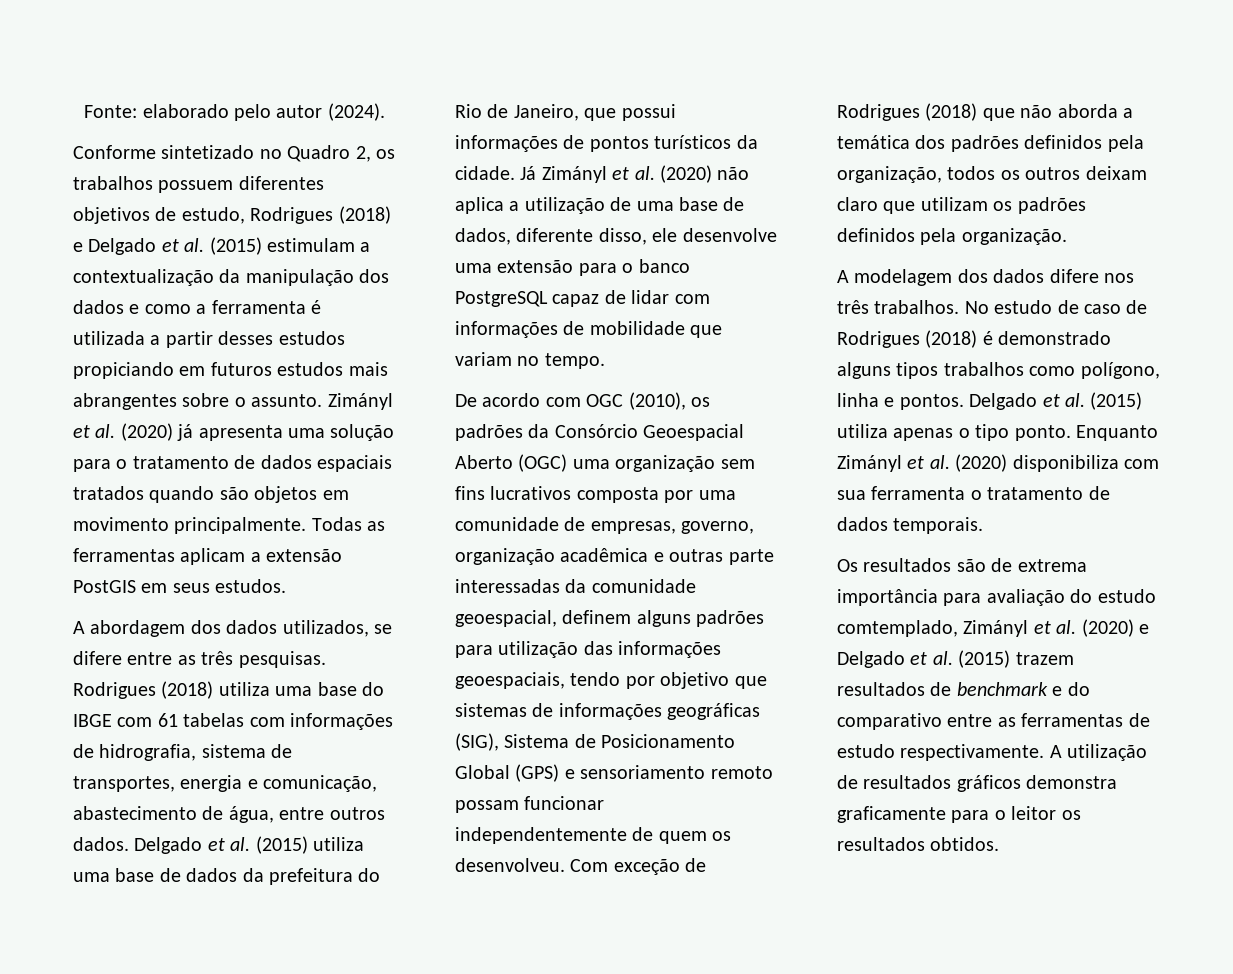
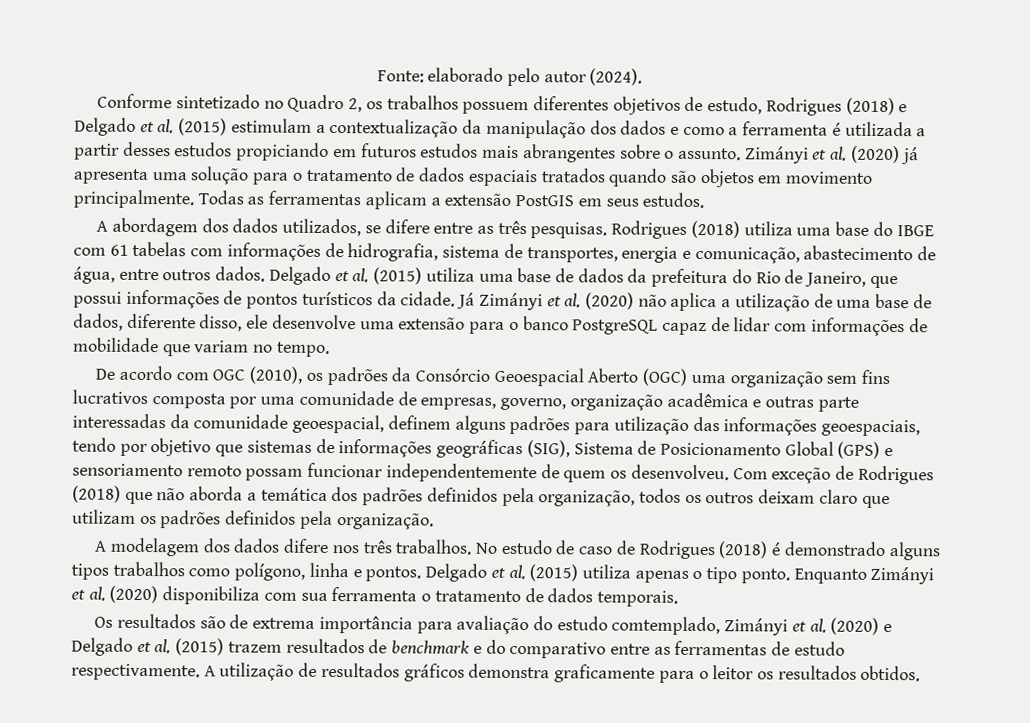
- Zimányl et al. (2020) já apresenta uma solução para o tratamento de dados espaciais tratados quando são objetos em movimento principalmente.
+ Zimányi et al. (2020) já apresenta uma solução para o tratamento de dados espaciais tratados quando são objetos em movimento principalmente.
- Já Zimányl et al. (2020) não aplica a utilização de uma base de dados, diferente disso, ele desenvolve uma extensão para o banco PostgreSQL capaz de lidar com informações de mobilidade que variam no tempo.
+ Já Zimányi et al. (2020) não aplica a utilização de uma base de dados, diferente disso, ele desenvolve uma extensão para o banco PostgreSQL capaz de lidar com informações de mobilidade que variam no tempo.
- Enquanto Zimányl et al. (2020) disponibiliza com sua ferramenta o tratamento de dados temporais.
+ Enquanto Zimányi et al. (2020) disponibiliza com sua ferramenta o tratamento de dados temporais.
- Os resultados são de extrema importância para avaliação do estudo comtemplado, Zimányl et al. (2020) e Delgado et al. (2015) trazem resultados de benchmark e do comparativo entre as ferramentas de estudo respectivamente.
+ Os resultados são de extrema importância para avaliação do estudo comtemplado, Zimányi et al. (2020) e Delgado et al. (2015) trazem resultados de benchmark e do comparativo entre as ferramentas de estudo respectivamente.

